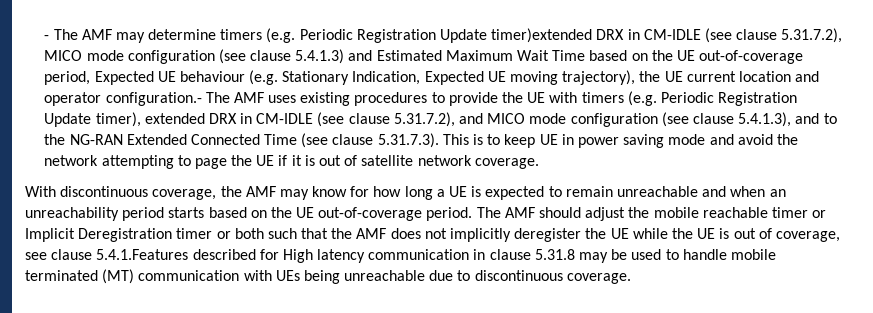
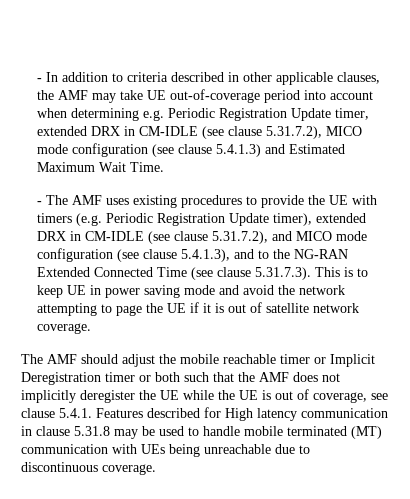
- - The AMF may determine timers (e.g. Periodic Registration Update timer)extended DRX in CM-IDLE (see clause 5.31.7.2), MICO mode configuration (see clause 5.4.1.3) and Estimated Maximum Wait Time based on the UE out-of-coverage period, Expected UE behaviour (e.g. Stationary Indication, Expected UE moving trajectory), the UE current location and operator configuration.- The AMF uses existing procedures to provide the UE with timers (e.g. Periodic Registration Update timer), extended DRX in CM-IDLE (see clause 5.31.7.2), and MICO mode configuration (see clause 5.4.1.3), and to the NG-RAN Extended Connected Time (see clause 5.31.7.3). This is to keep UE in power saving mode and avoid the network attempting to page the UE if it is out of satellite network coverage.
+ - In addition to criteria described in other applicable clauses, the AMF may take UE out-of-coverage period into account when determining e.g. Periodic Registration Update timer, extended DRX in CM-IDLE (see clause 5.31.7.2), MICO mode configuration (see clause 5.4.1.3) and Estimated Maximum Wait Time.
+ - The AMF uses existing procedures to provide the UE with timers (e.g. Periodic Registration Update timer), extended DRX in CM-IDLE (see clause 5.31.7.2), and MICO mode configuration (see clause 5.4.1.3), and to the NG-RAN Extended Connected Time (see clause 5.31.7.3). This is to keep UE in power saving mode and avoid the network attempting to page the UE if it is out of satellite network coverage.
- With discontinuous coverage, the AMF may know for how long a UE is expected to remain unreachable and when an unreachability period starts based on the UE out-of-coverage period. The AMF should adjust the mobile reachable timer or Implicit Deregistration timer or both such that the AMF does not implicitly deregister the UE while the UE is out of coverage, see clause 5.4.1.Features described for High latency communication in clause 5.31.8 may be used to handle mobile terminated (MT) communication with UEs being unreachable due to discontinuous coverage.
+ The AMF should adjust the mobile reachable timer or Implicit Deregistration timer or both such that the AMF does not implicitly deregister the UE while the UE is out of coverage, see clause 5.4.1. Features described for High latency communication in clause 5.31.8 may be used to handle mobile terminated (MT) communication with UEs being unreachable due to discontinuous coverage.

